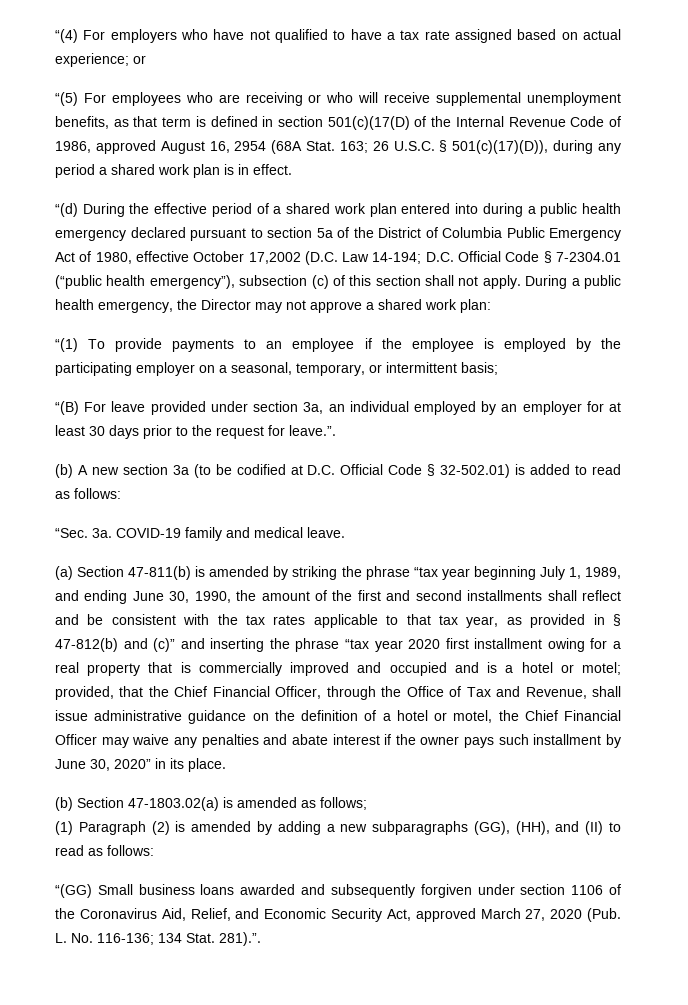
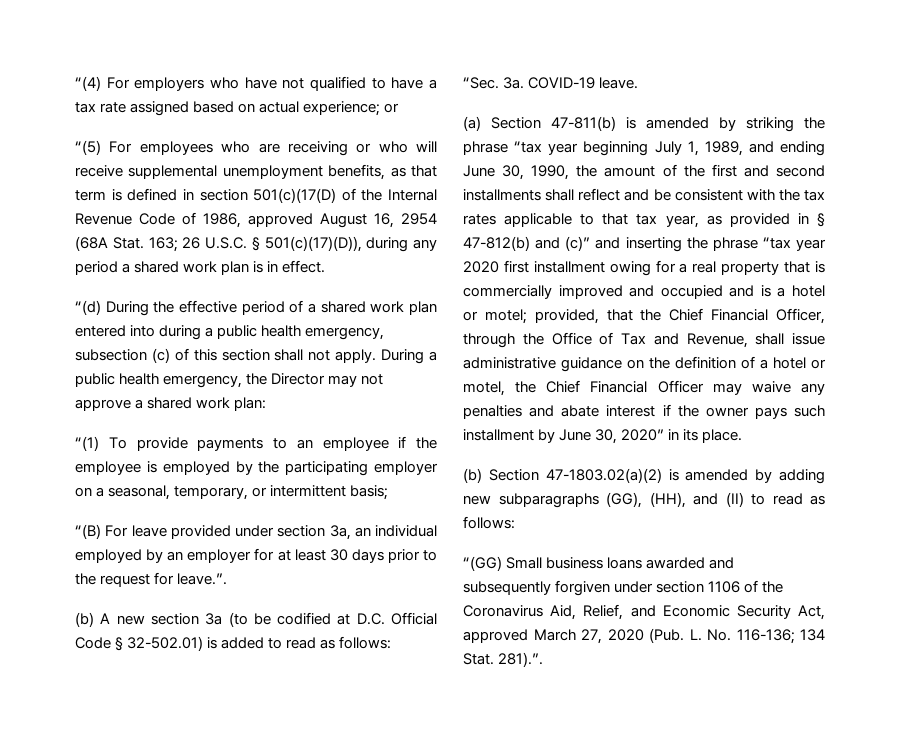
- “(d) During the effective period of a shared work plan entered into during a public health emergency declared pursuant to section 5a of the District of Columbia Public Emergency Act of 1980, effective October 17,2002 (D.C. Law 14-194; D.C. Official Code § 7-2304.01 (“public health emergency”), subsection (c) of this section shall not apply.
+ “(d) During the effective period of a shared work plan entered into during a public health emergency, subsection (c) of this section shall not apply.
- COVID-19 family and medical leave.
+ COVID-19 leave.
- (b) Section 47-1803.02(a) is amended as follows;
- (1) Paragraph (2) is amended by adding a new subparagraphs (GG), (HH), and (II) to read as follows:
+ (b) Section 47-1803.02(a)(2) is amended by adding new subparagraphs (GG), (HH), and (II) to read as follows:

